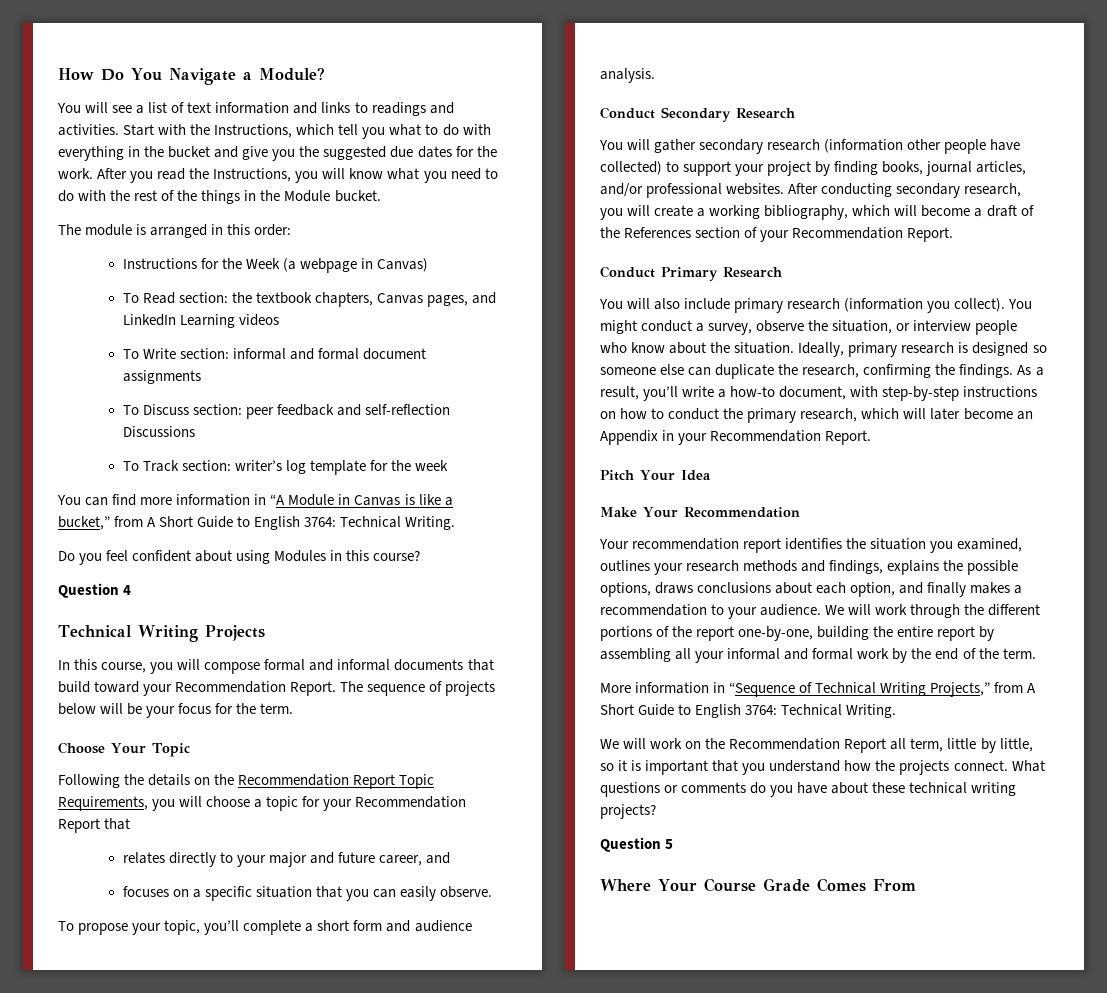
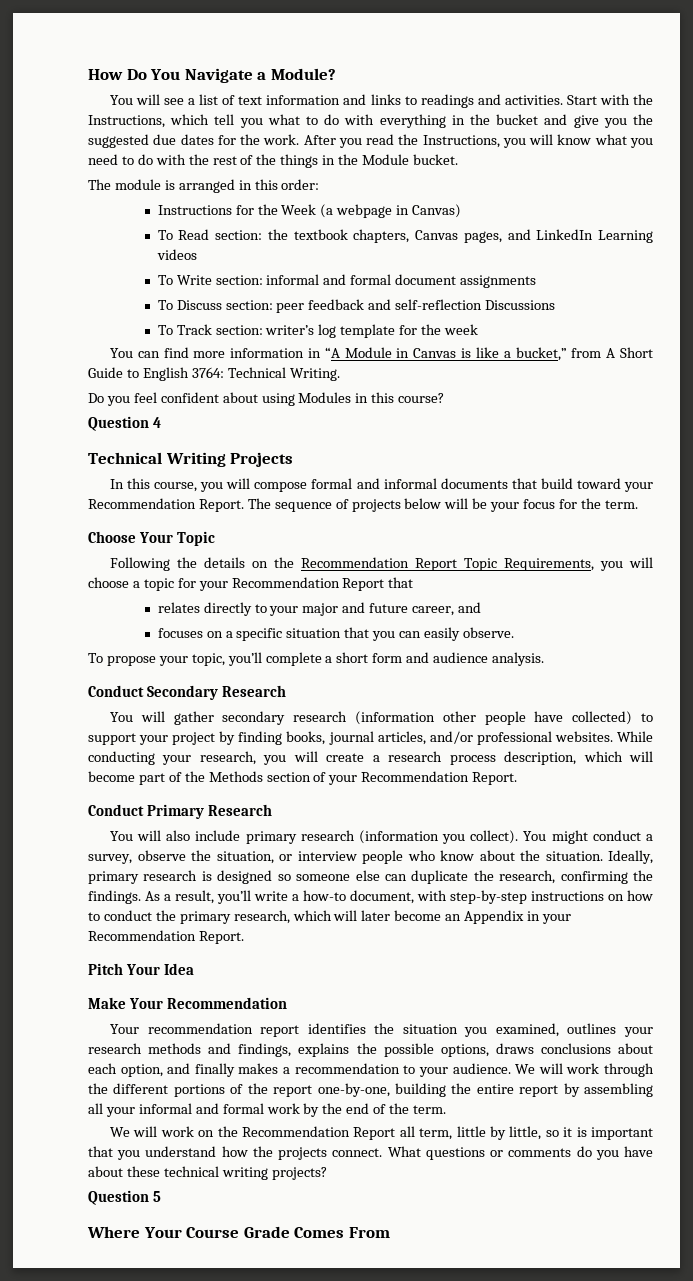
- After conducting secondary research, you will create a working bibliography, which will become a draft of the References section of your Recommendation Report.
+ While conducting your research, you will create a research process description, which will become part of the Methods section of your Recommendation Report.
- More information in “Sequence of Technical Writing Projects,” from A Short Guide to English 3764: Technical Writing.

